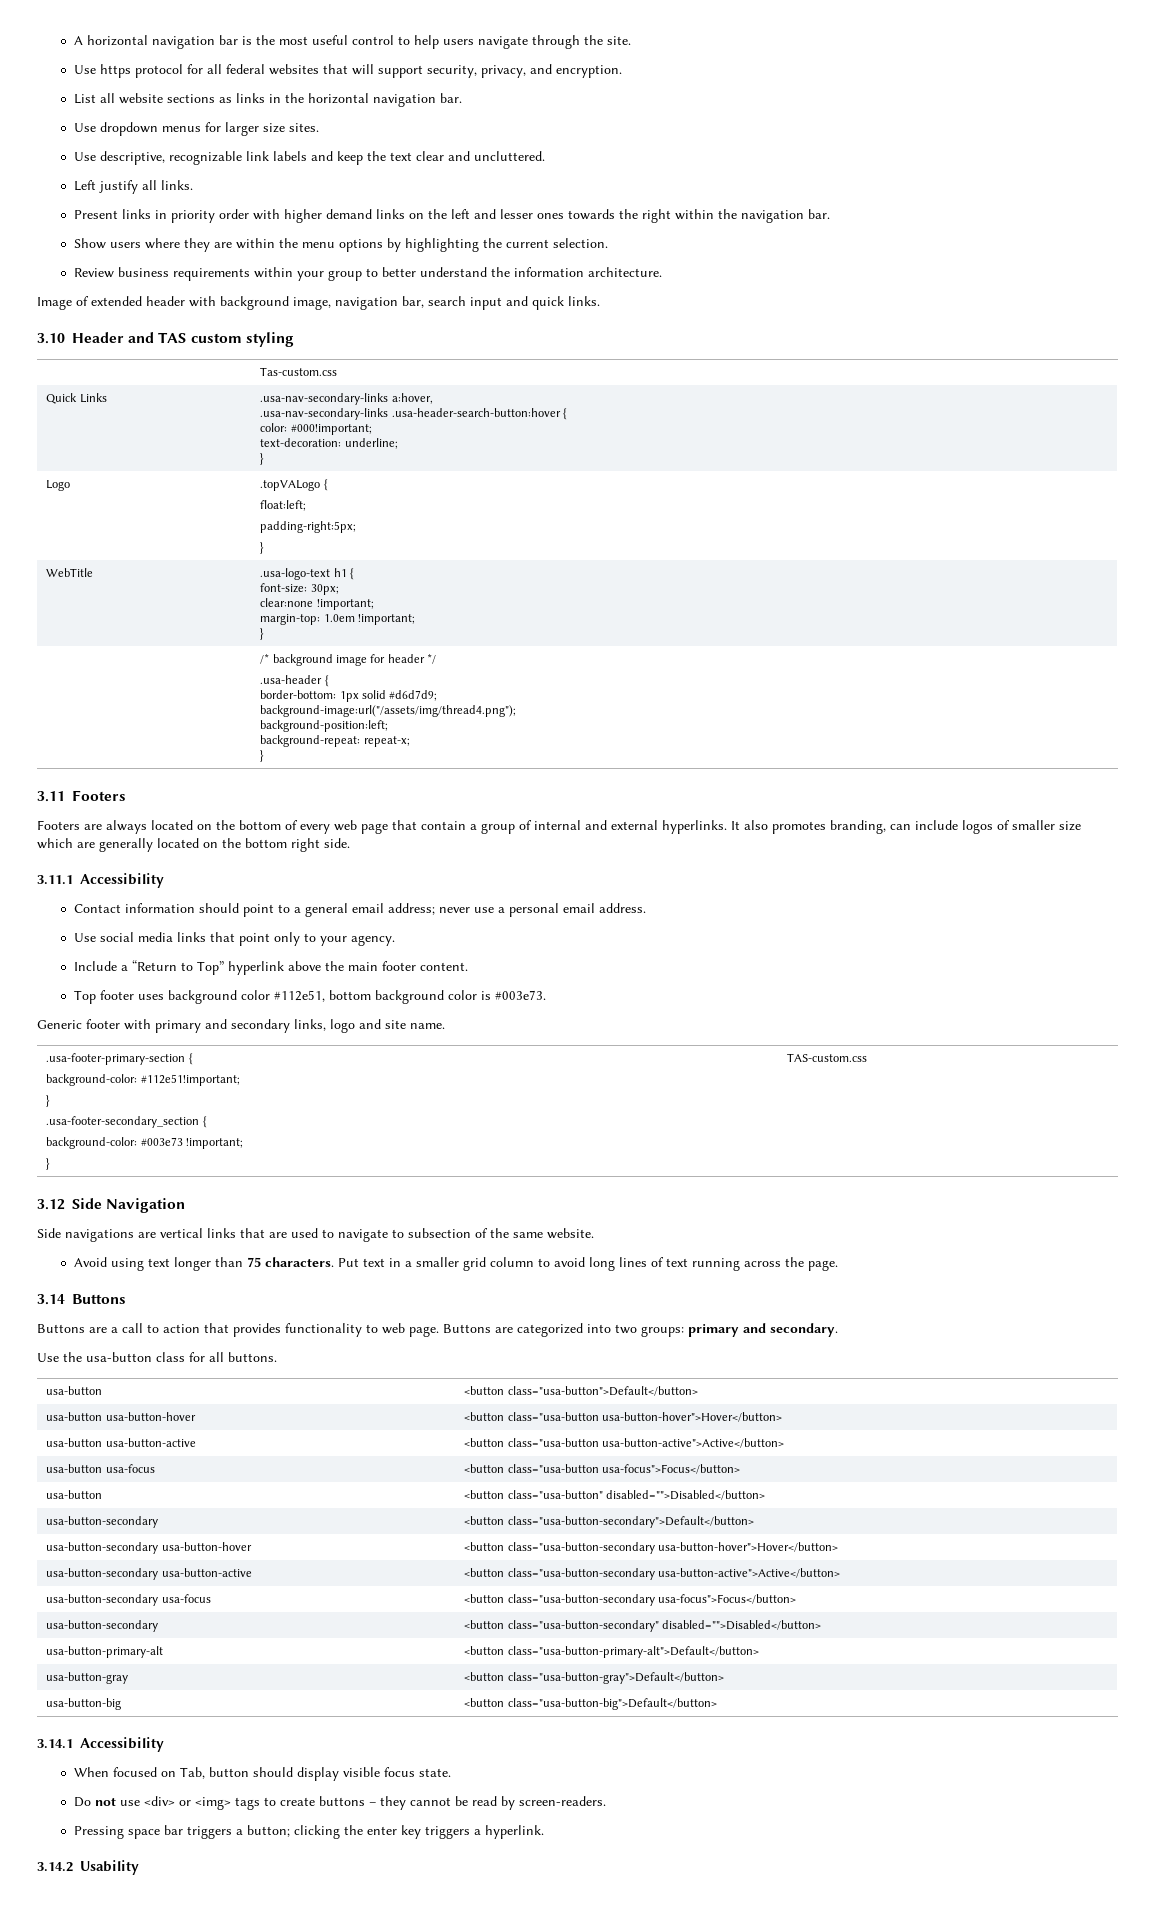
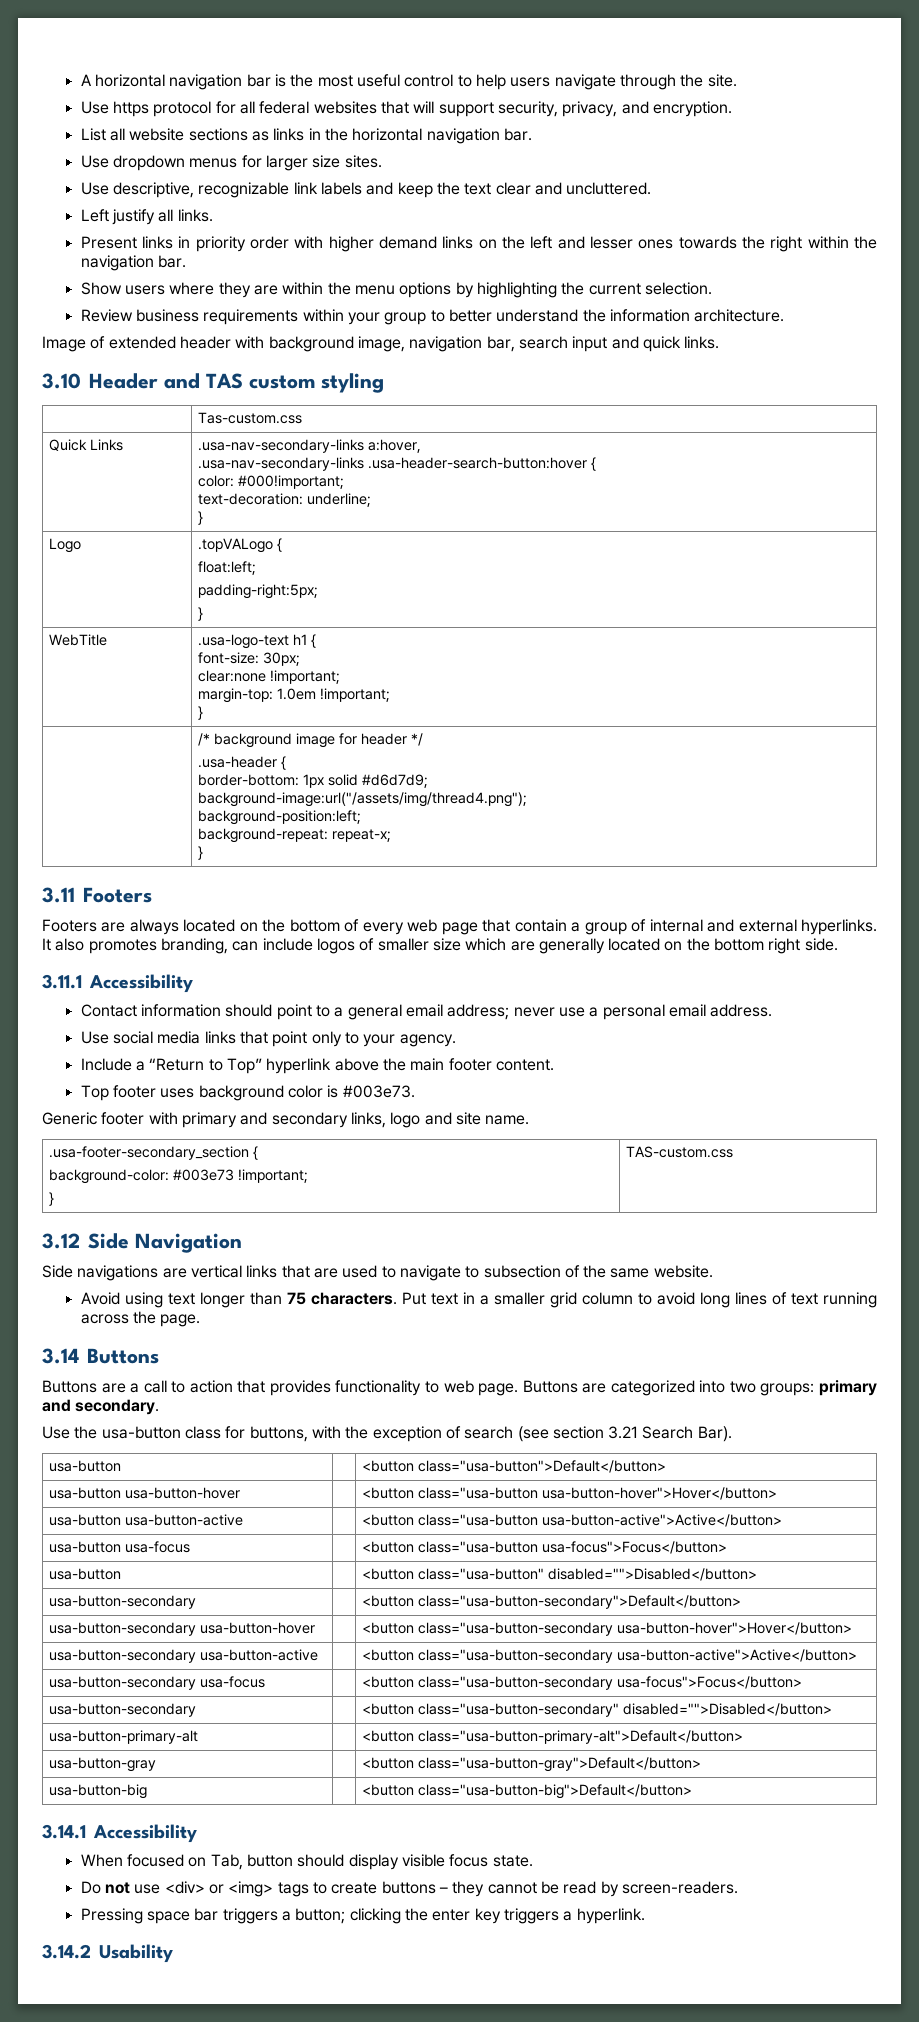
- Top footer uses background color #112e51, bottom background color is #003e73.
+ Top footer uses background color is #003e73.
- .usa-footer-primary-section {
- background-color: #112e51!important;
- }
- Use the usa-button class for all buttons.
+ Use the usa-button class for buttons, with the exception of search (see section 3.21 Search Bar).

